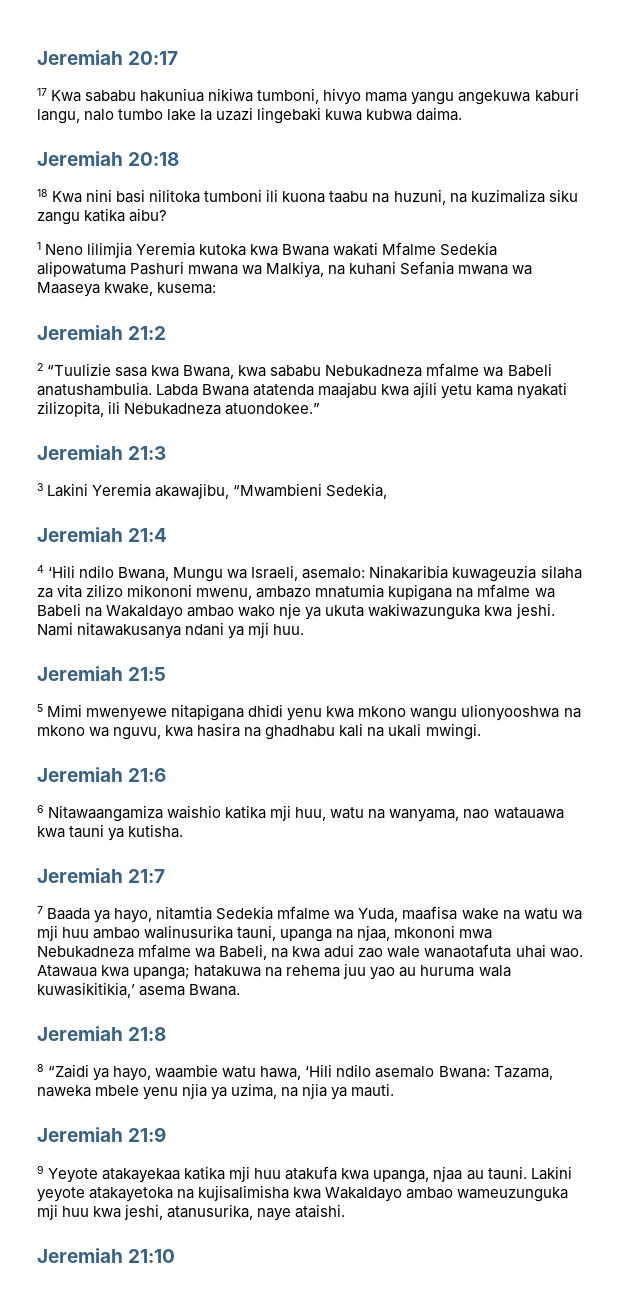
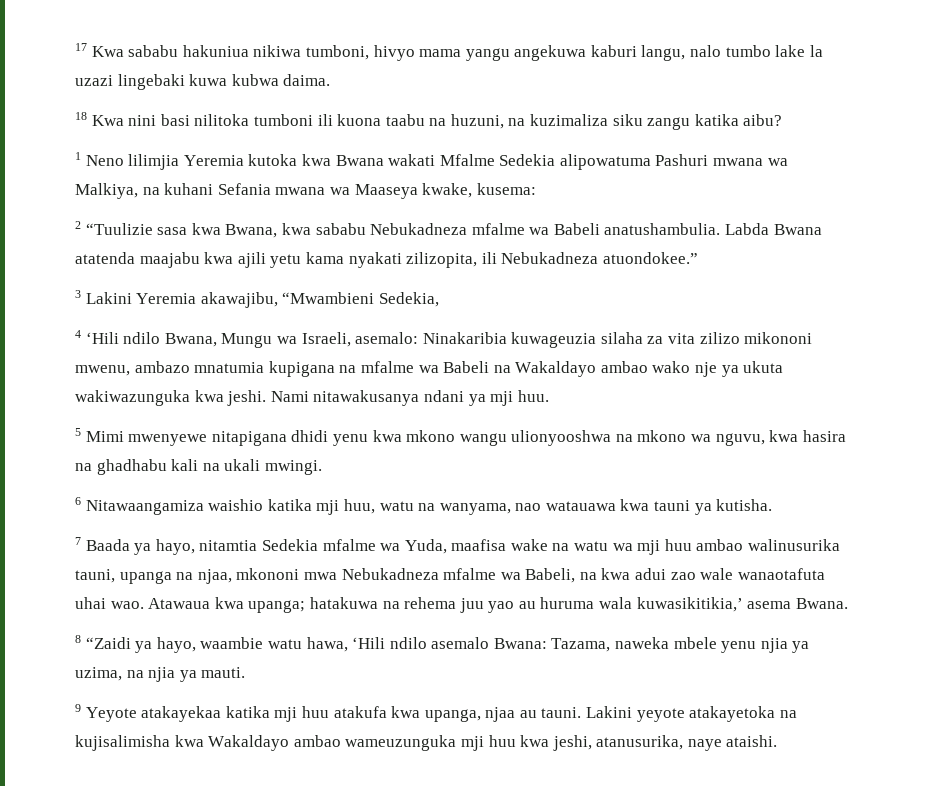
- Jeremiah 20:17
- Jeremiah 20:18
- Jeremiah 21:2
- Jeremiah 21:3
- Jeremiah 21:4
- Jeremiah 21:5
- Jeremiah 21:6
- Jeremiah 21:7
- Jeremiah 21:8
- Jeremiah 21:9
- Jeremiah 21:10

